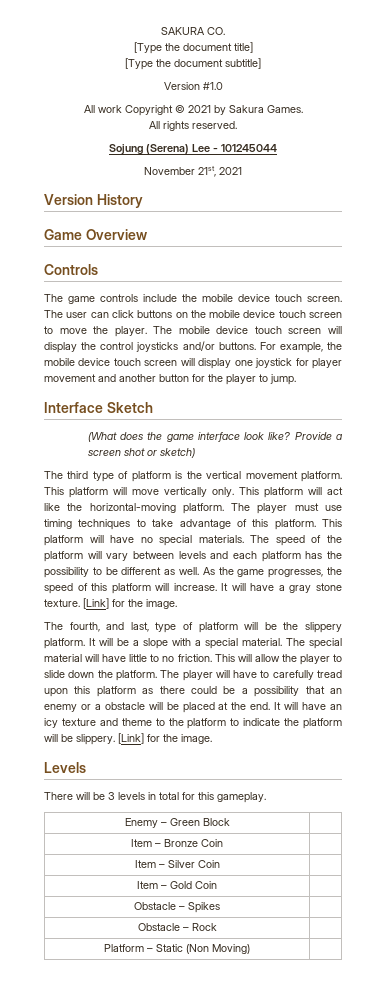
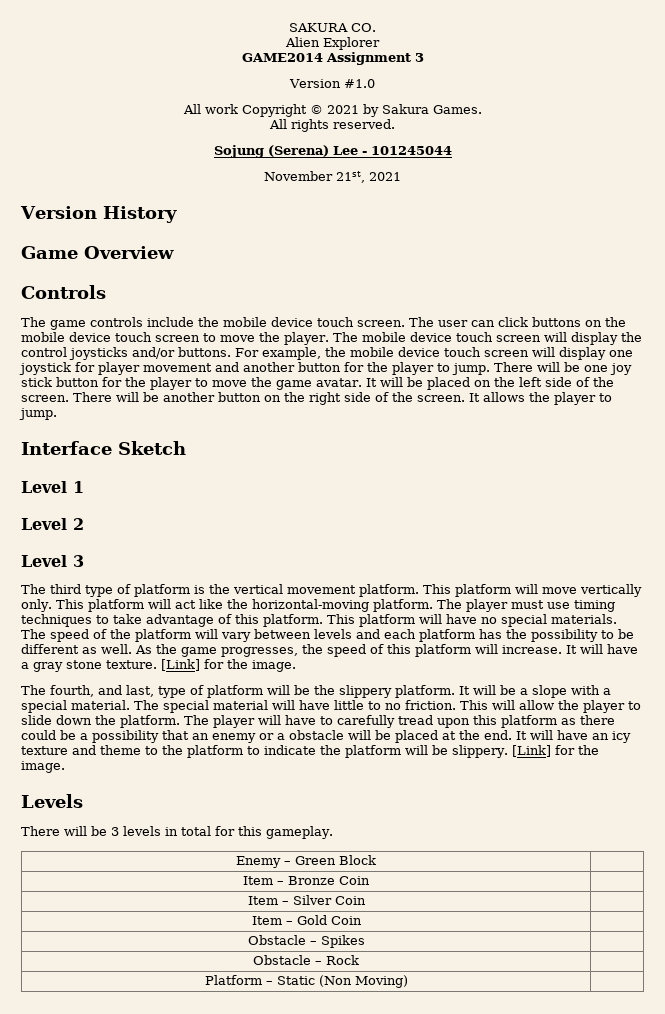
- [Type the document title]
- [Type the document subtitle]
+ Alien Explorer
+ GAME2014 Assignment 3
- For example, the mobile device touch screen will display one joystick for player movement and another button for the player to jump.
+ For example, the mobile device touch screen will display one joystick for player movement and another button for the player to jump. There will be one joy stick button for the player to move the game avatar. It will be placed on the left side of the screen. There will be another button on the right side of the screen. It allows the player to jump.
  Interface Sketch
- (What does the game interface look like? Provide a screen shot or sketch)
+ Level 1
+ Level 2
+ Level 3

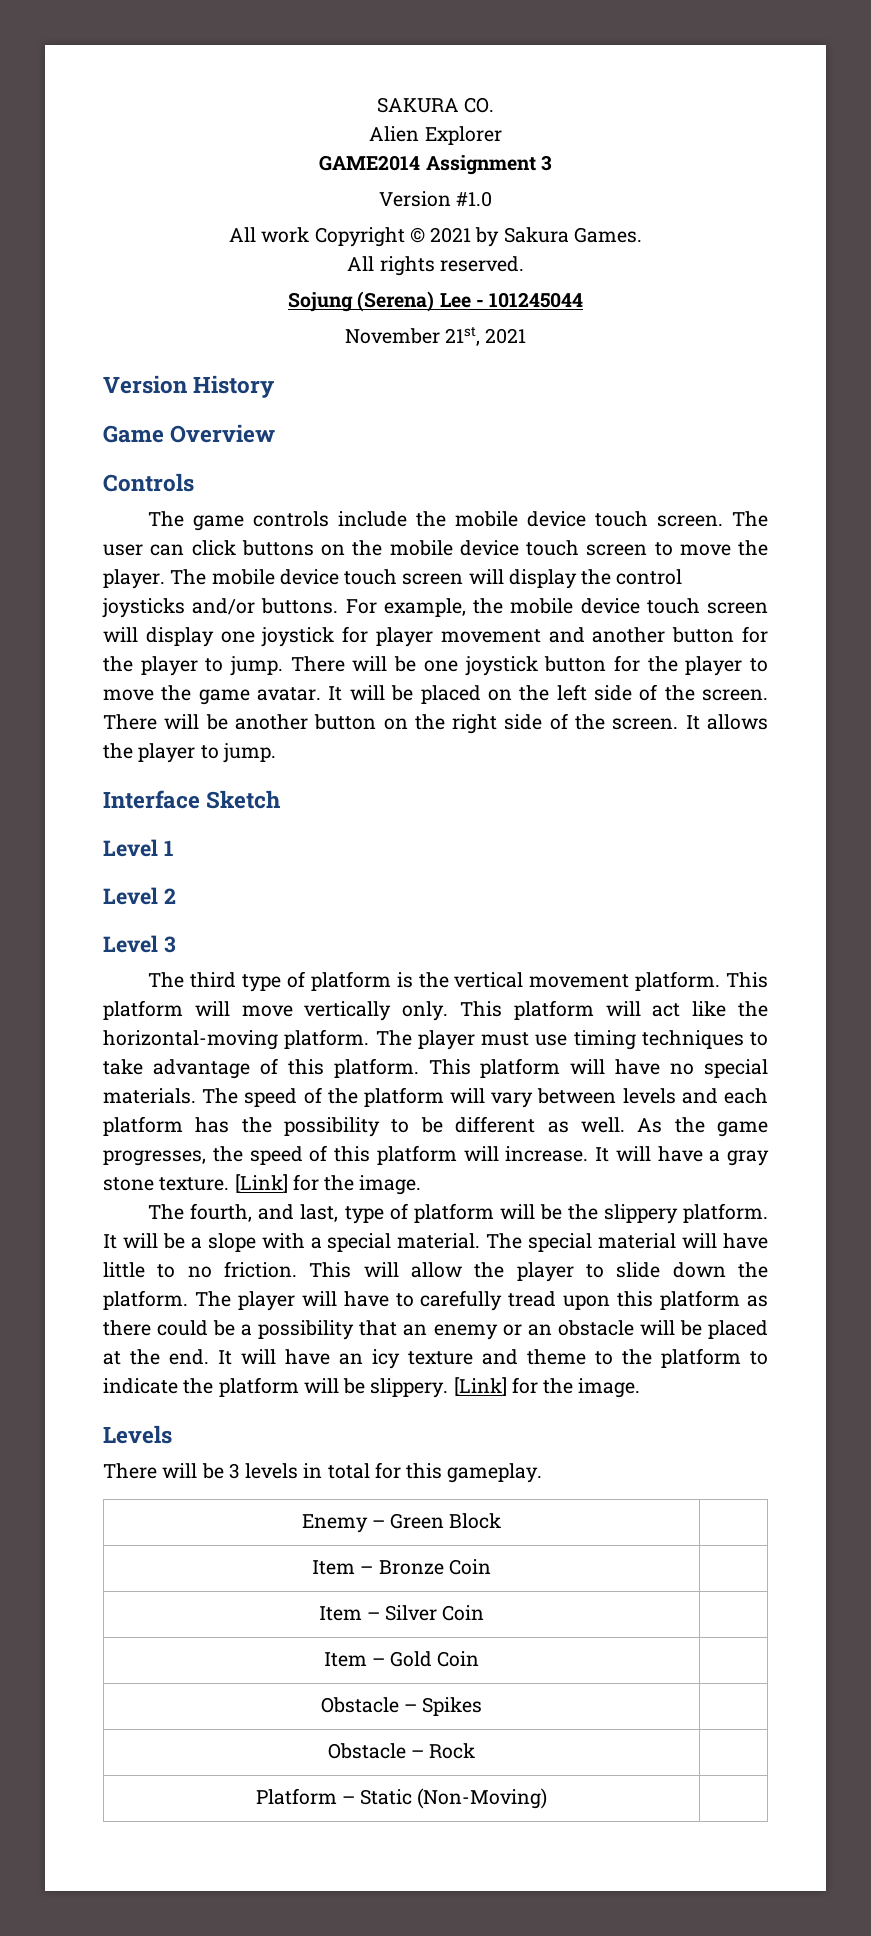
- There will be one joy stick button for the player to move the game avatar.
+ There will be one joystick button for the player to move the game avatar.
- The player will have to carefully tread upon this platform as there could be a possibility that an enemy or a obstacle will be placed at the end.
+ The player will have to carefully tread upon this platform as there could be a possibility that an enemy or an obstacle will be placed at the end.
- Platform – Static (Non Moving) |
+ Platform – Static (Non-Moving) |

